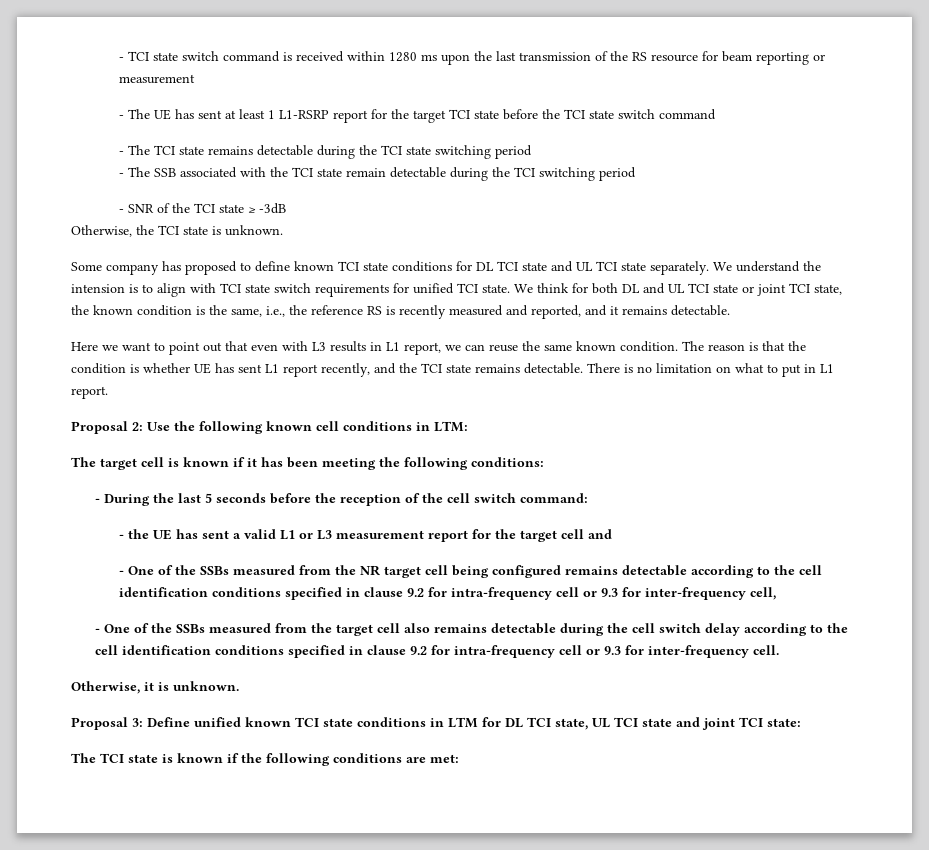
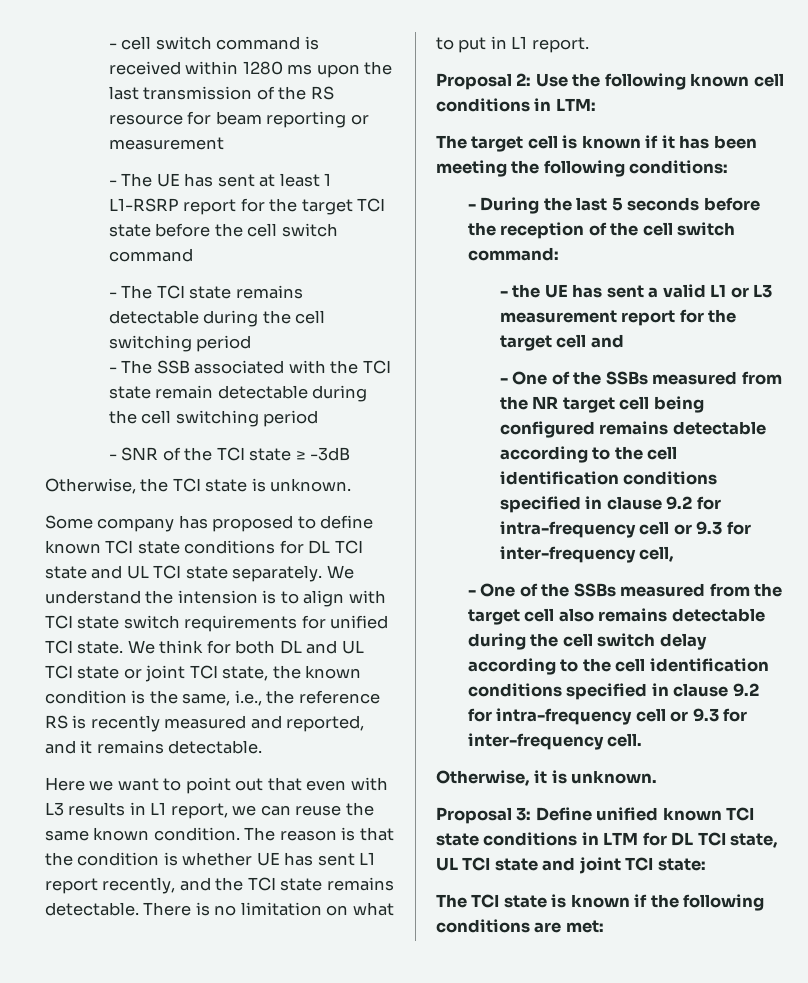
- - TCI state switch command is received within 1280 ms upon the last transmission of the RS resource for beam reporting or measurement
+ - cell switch command is received within 1280 ms upon the last transmission of the RS resource for beam reporting or measurement
- - The UE has sent at least 1 L1-RSRP report for the target TCI state before the TCI state switch command
+ - The UE has sent at least 1 L1-RSRP report for the target TCI state before the cell switch command
- - The TCI state remains detectable during the TCI state switching period
+ - The TCI state remains detectable during the cell switching period
- - The SSB associated with the TCI state remain detectable during the TCI switching period
+ - The SSB associated with the TCI state remain detectable during the cell switching period

